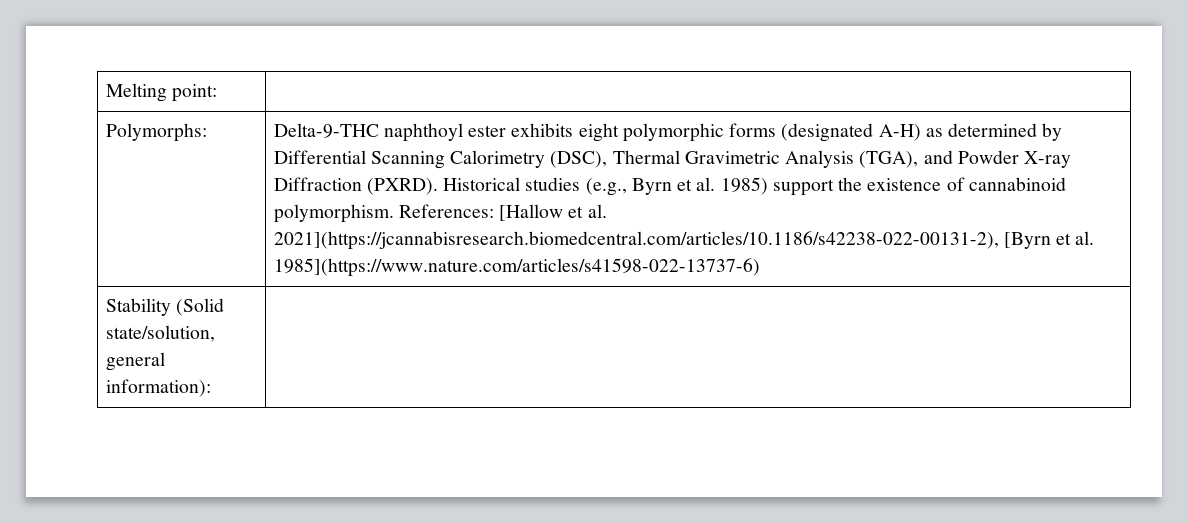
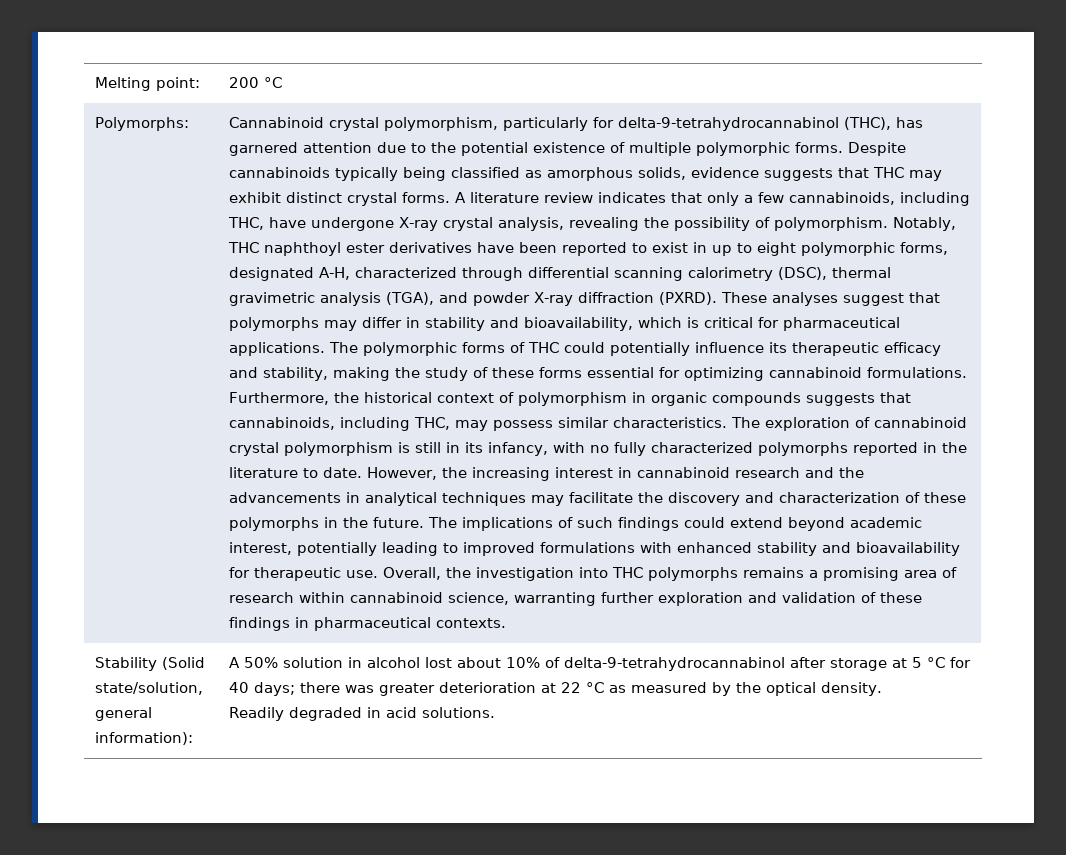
- Melting point: |
+ Melting point: | 200 °C
- Delta-9-THC naphthoyl ester exhibits eight polymorphic forms (designated A-H) as determined by Differential Scanning Calorimetry (DSC), Thermal Gravimetric Analysis (TGA), and Powder X-ray Diffraction (PXRD). Historical studies (e.g., Byrn et al. 1985) support the existence of cannabinoid polymorphism. References: [Hallow et al. 2021](https://jcannabisresearch.biomedcentral.com/articles/10.1186/s42238-022-00131-2), [Byrn et al. 1985](https://www.nature.com/articles/s41598-022-13737-6)
+ Cannabinoid crystal polymorphism, particularly for delta-9-tetrahydrocannabinol (THC), has garnered attention due to the potential existence of multiple polymorphic forms. Despite cannabinoids typically being classified as amorphous solids, evidence suggests that THC may exhibit distinct crystal forms. A literature review indicates that only a few cannabinoids, including THC, have undergone X-ray crystal analysis, revealing the possibility of polymorphism. Notably, THC naphthoyl ester derivatives have been reported to exist in up to eight polymorphic forms, designated A-H, characterized through differential scanning calorimetry (DSC), thermal gravimetric analysis (TGA), and powder X-ray diffraction (PXRD). These analyses suggest that polymorphs may differ in stability and bioavailability, which is critical for pharmaceutical applications. The polymorphic forms of THC could potentially influence its therapeutic efficacy and stability, making the study of these forms essential for optimizing cannabinoid formulations. Furthermore, the historical context of polymorphism in organic compounds suggests that cannabinoids, including THC, may possess similar characteristics. The exploration of cannabinoid crystal polymorphism is still in its infancy, with no fully characterized polymorphs reported in the literature to date. However, the increasing interest in cannabinoid research and the advancements in analytical techniques may facilitate the discovery and characterization of these polymorphs in the future. The implications of such findings could extend beyond academic interest, potentially leading to improved formulations with enhanced stability and bioavailability for therapeutic use. Overall, the investigation into THC polymorphs remains a promising area of research within cannabinoid science, warranting further exploration and validation of these findings in pharmaceutical contexts.
+ A 50% solution in alcohol lost about 10% of delta-9-tetrahydrocannabinol after storage at 5 °C for 40 days; there was greater deterioration at 22 °C as measured by the optical density.
+ Readily degraded in acid solutions.

